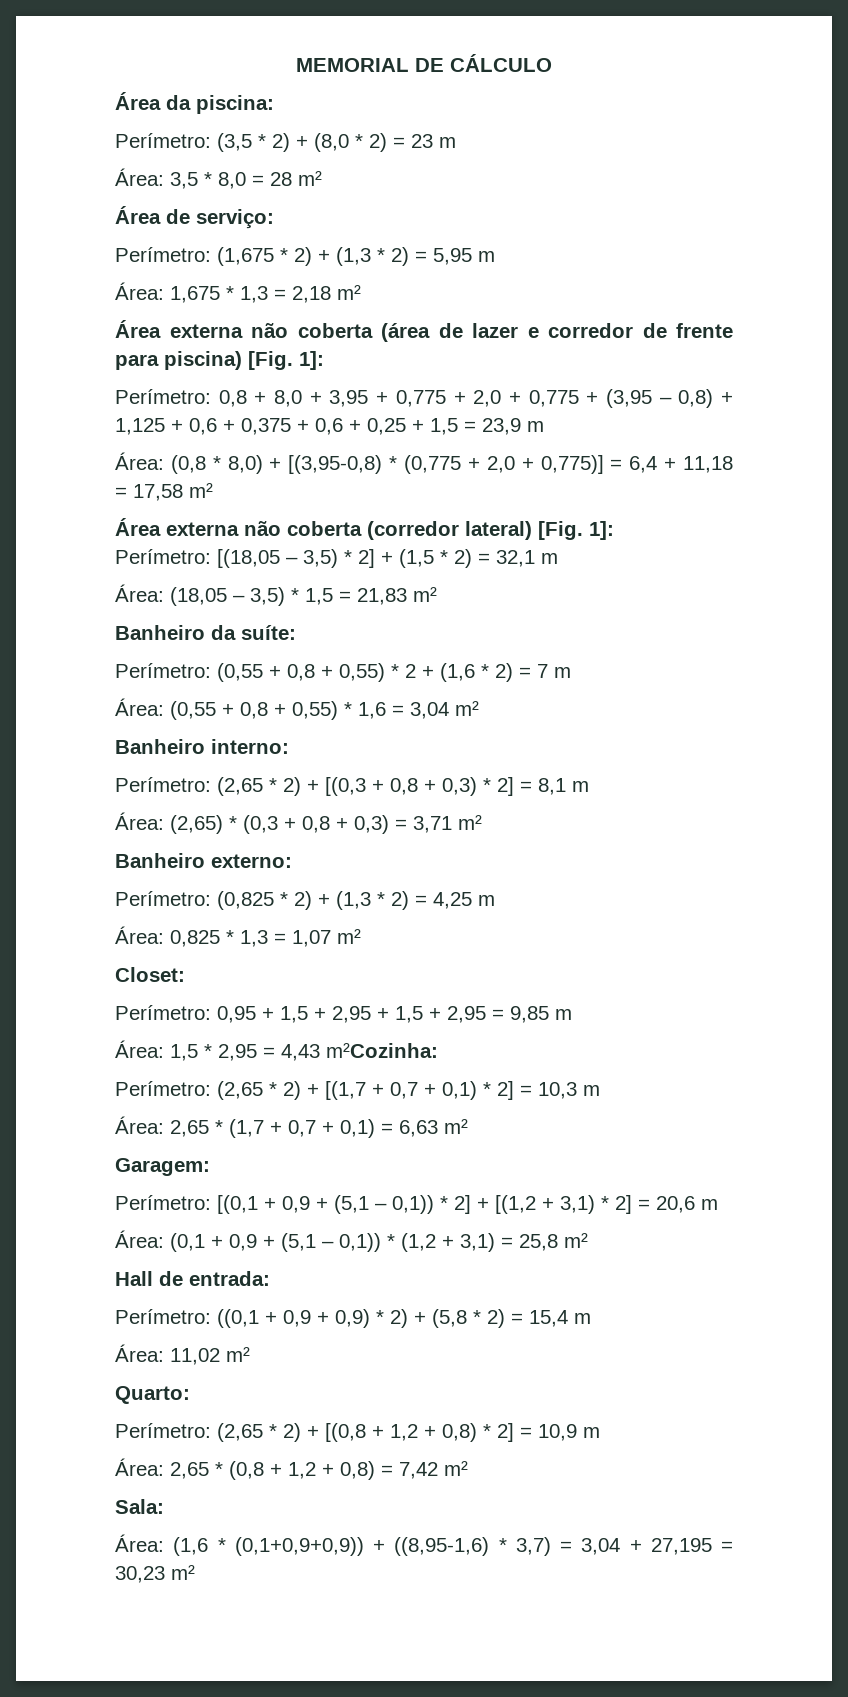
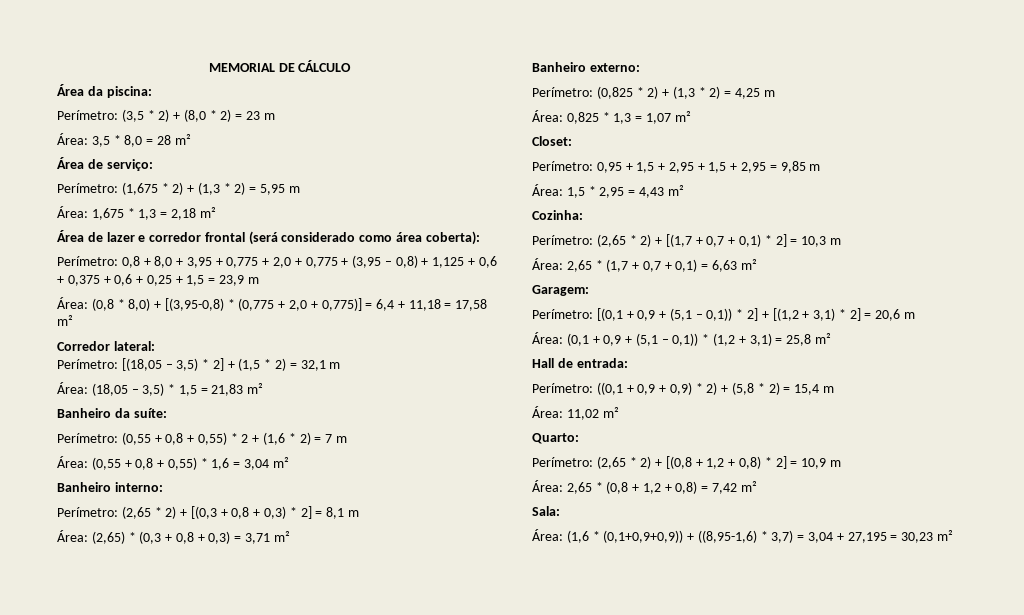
- Área externa não coberta (área de lazer e corredor de frente para piscina) [Fig. 1]:
+ Área de lazer e corredor frontal (será considerado como área coberta):
- Área externa não coberta (corredor lateral) [Fig. 1]:
+ Corredor lateral:
- Área: 1,5 * 2,95 = 4,43 m²Cozinha:
+ Área: 1,5 * 2,95 = 4,43 m²
+ Cozinha:

